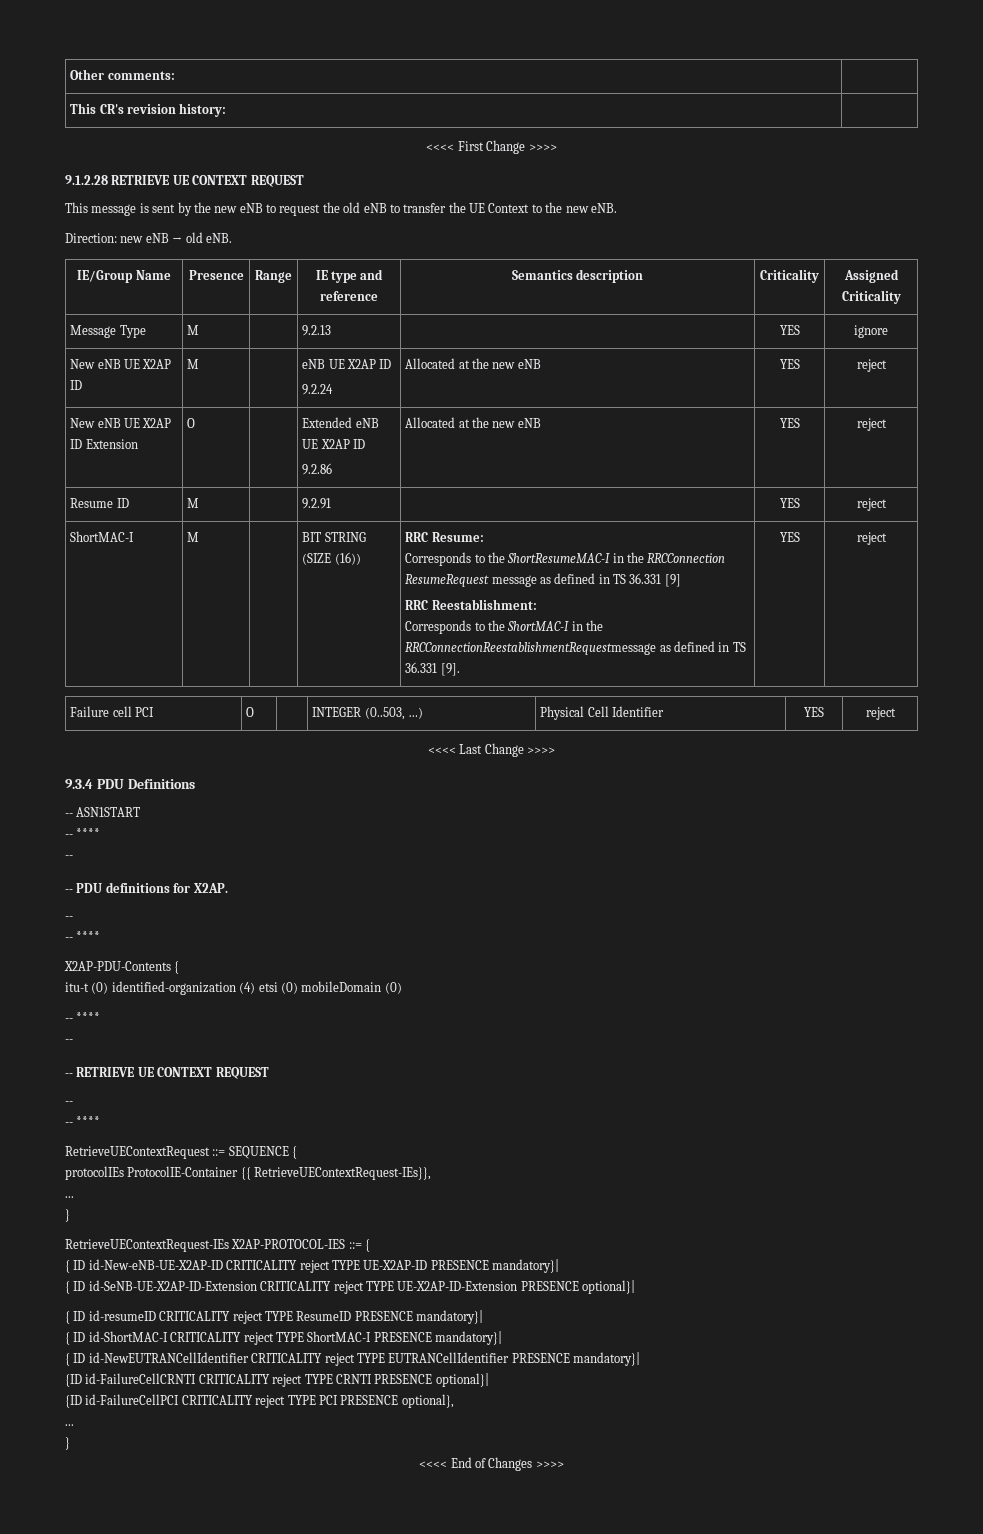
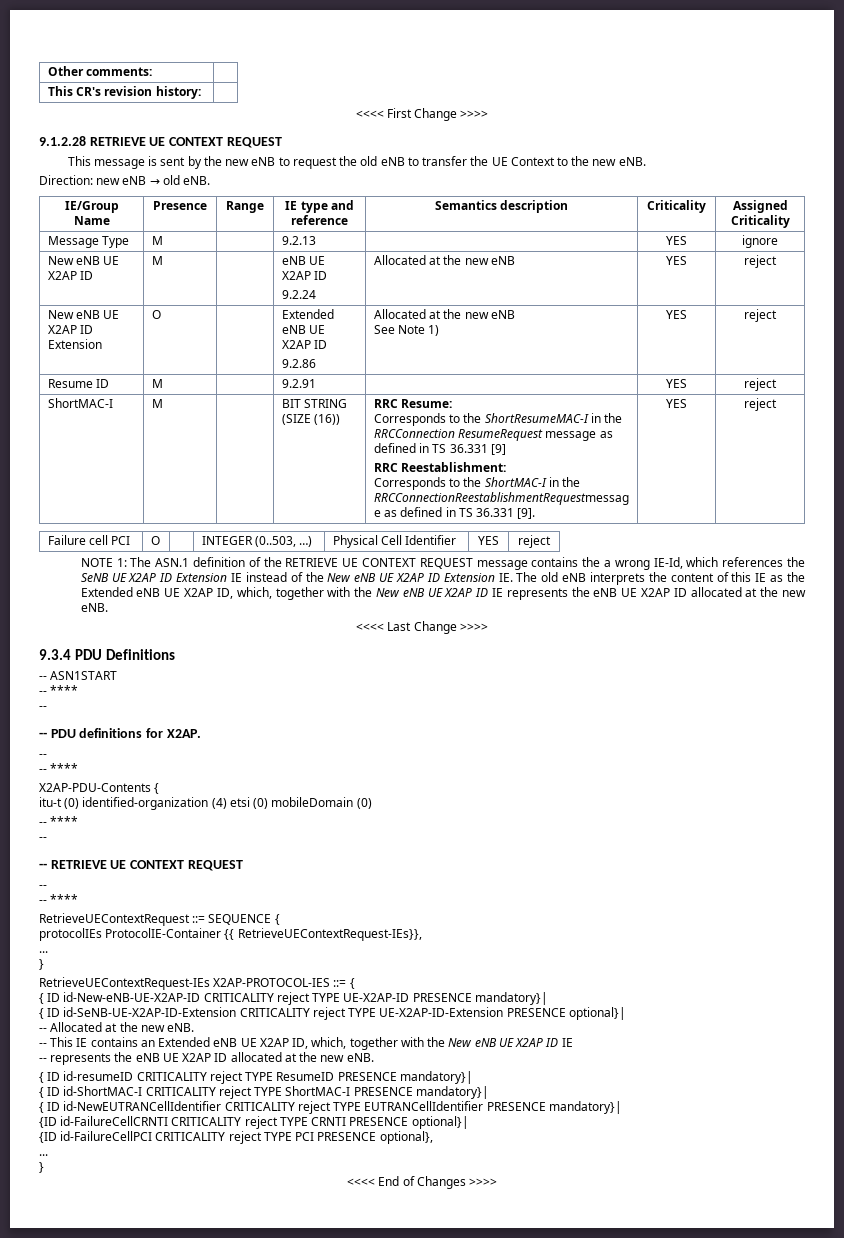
  New eNB UE X2AP ID Extension | O | | Extended eNB UE X2AP ID
- 9.2.86 | Allocated at the new eNB | YES | reject
+ 9.2.86 | Allocated at the new eNB
+ See Note 1) | YES | reject
+ NOTE 1: The ASN.1 definition of the RETRIEVE UE CONTEXT REQUEST message contains the a wrong IE-Id, which references the SeNB UE X2AP ID Extension IE instead of the New eNB UE X2AP ID Extension IE. The old eNB interprets the content of this IE as the Extended eNB UE X2AP ID, which, together with the New eNB UE X2AP ID IE represents the eNB UE X2AP ID allocated at the new eNB.
+ -- Allocated at the new eNB.
+ -- This IE contains an Extended eNB UE X2AP ID, which, together with the New eNB UE X2AP ID IE
+ -- represents the eNB UE X2AP ID allocated at the new eNB.

